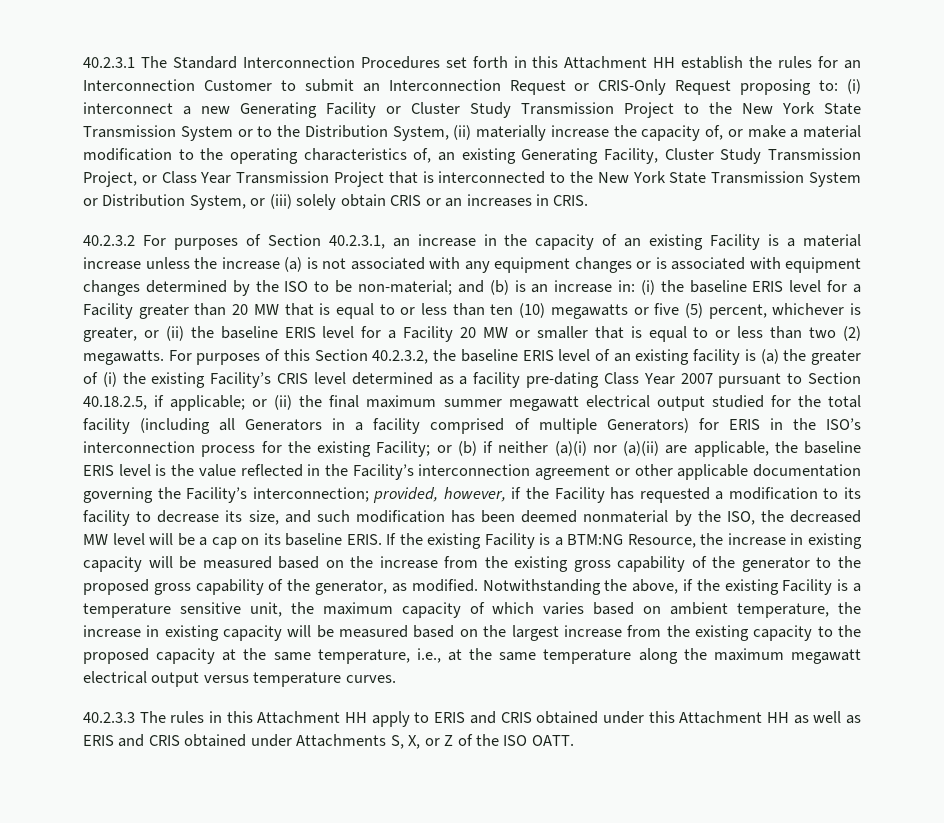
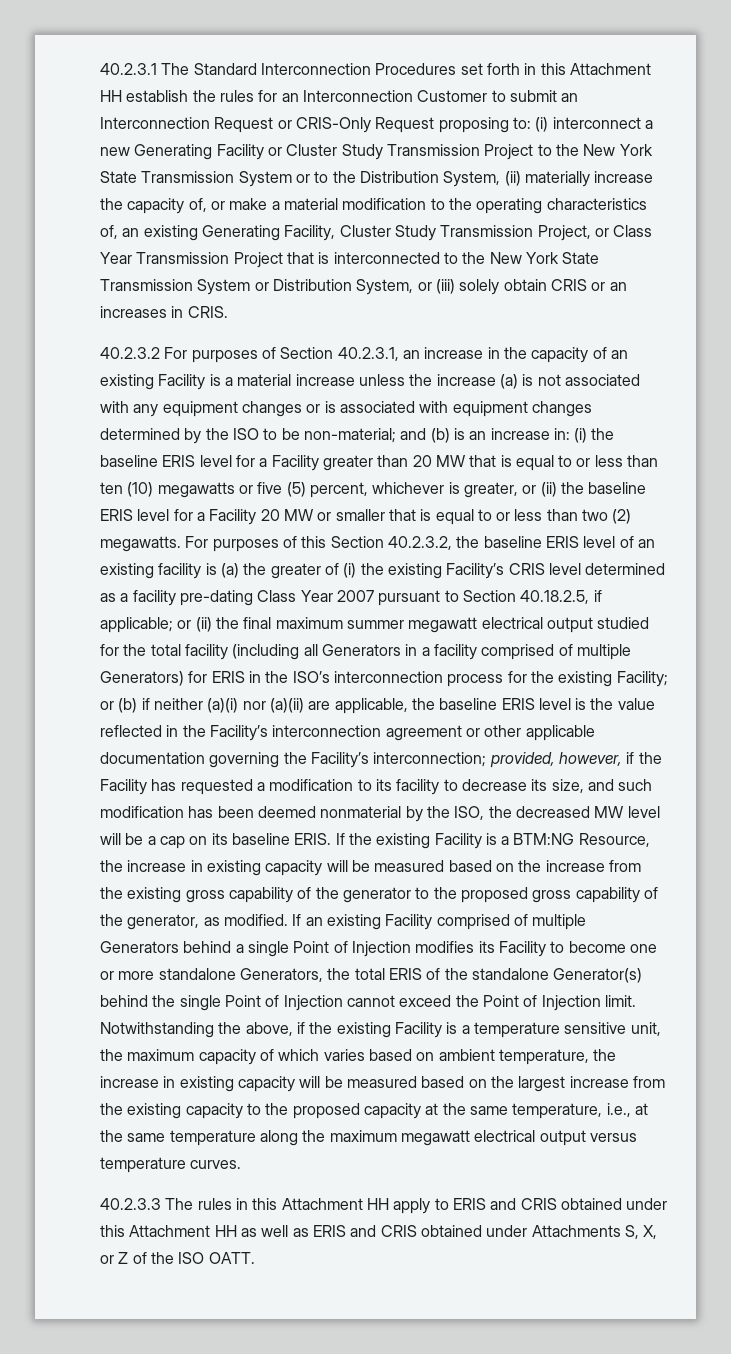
+ If an existing Facility comprised of multiple Generators behind a single Point of Injection modifies its Facility to become one or more standalone Generators, the total ERIS of the standalone Generator(s) behind the single Point of Injection cannot exceed the Point of Injection limit.

